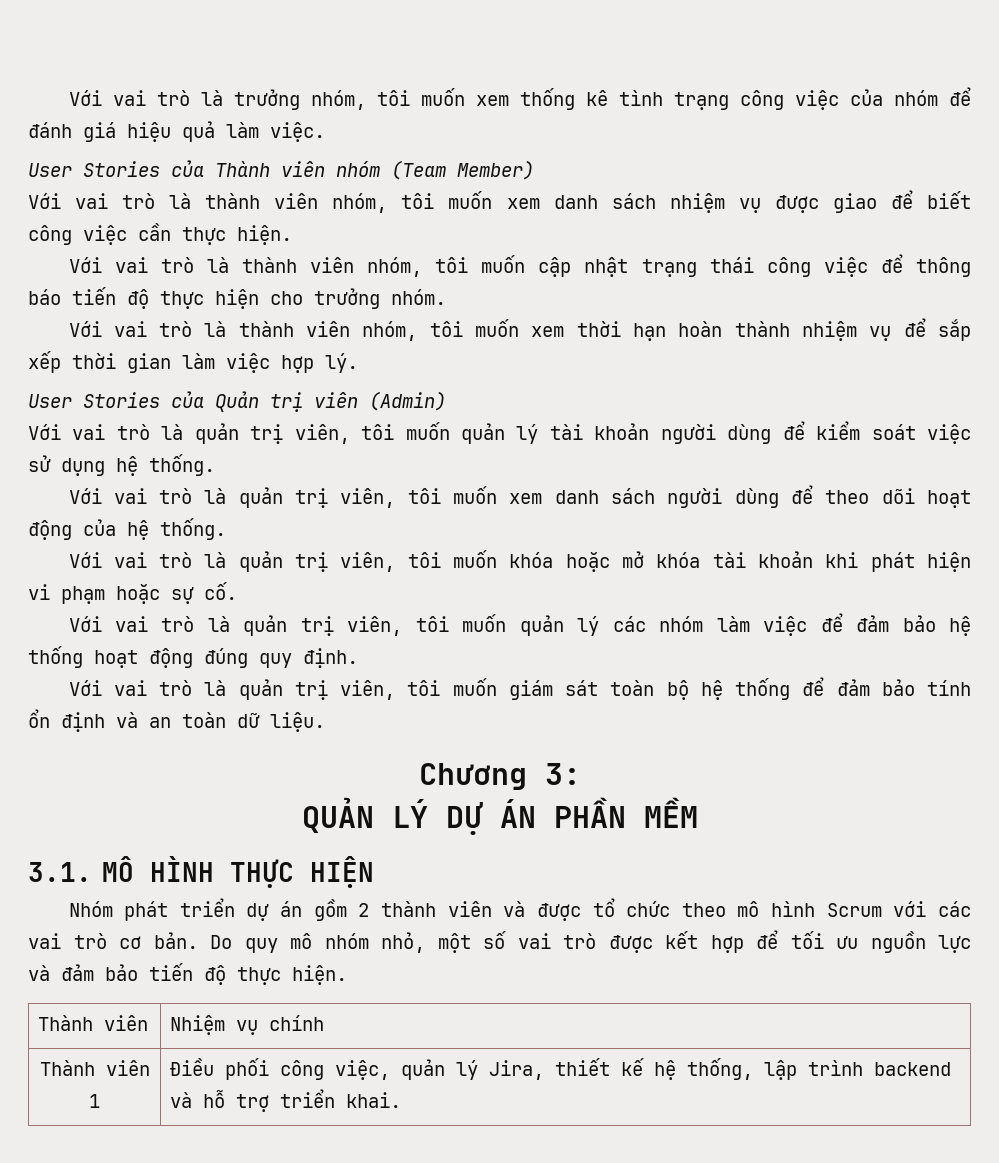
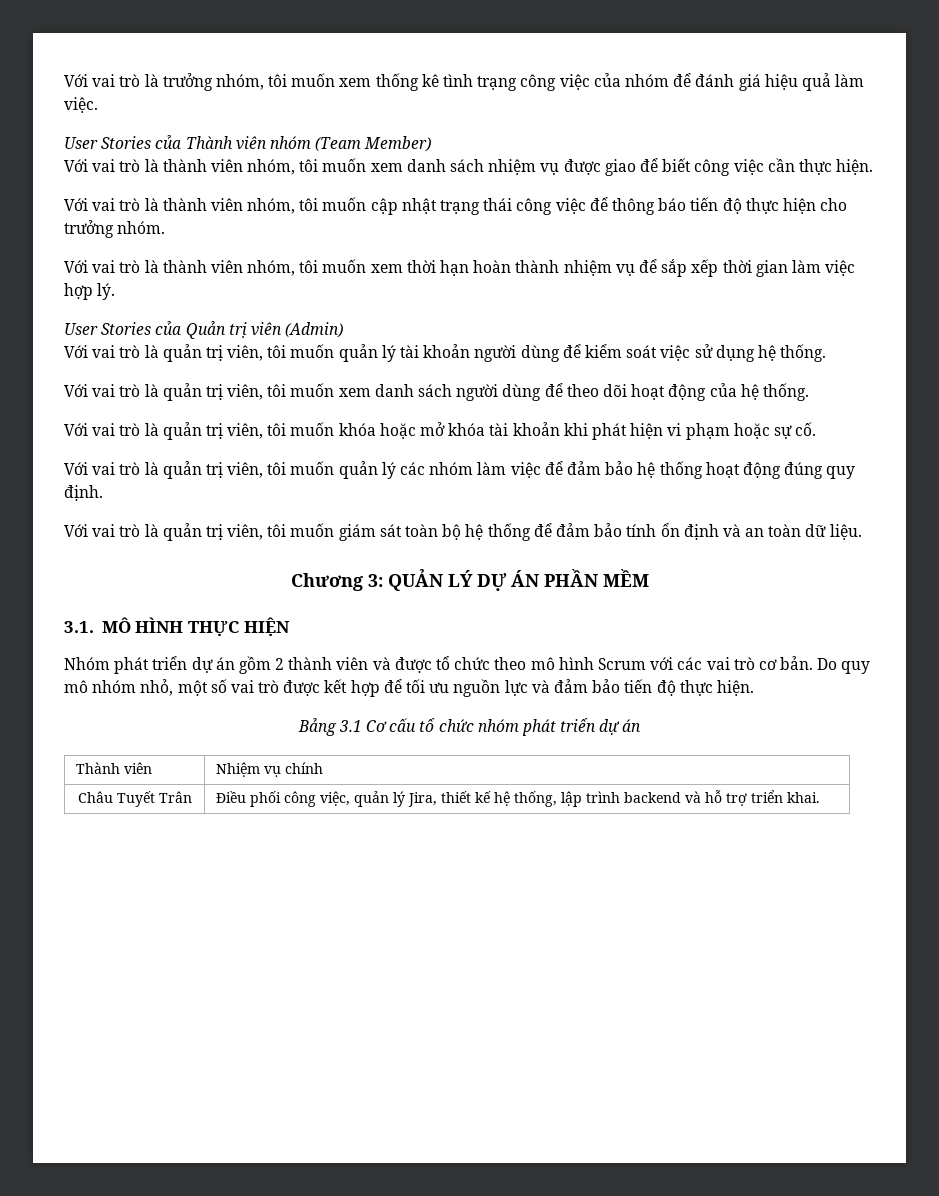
- Chương 3:
- QUẢN LÝ DỰ ÁN PHẦN MỀM
+ Chương 3: QUẢN LÝ DỰ ÁN PHẦN MỀM
+ Bảng 3.1 Cơ cấu tổ chức nhóm phát triển dự án
- Thành viên 1 | Điều phối công việc, quản lý Jira, thiết kế hệ thống, lập trình backend và hỗ trợ triển khai.
+ Châu Tuyết Trân | Điều phối công việc, quản lý Jira, thiết kế hệ thống, lập trình backend và hỗ trợ triển khai.

